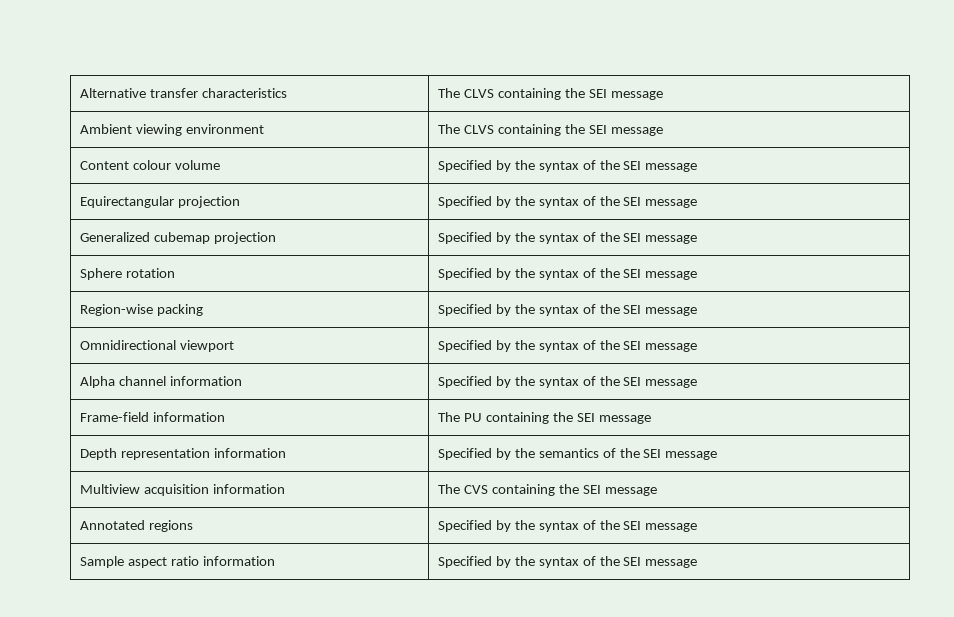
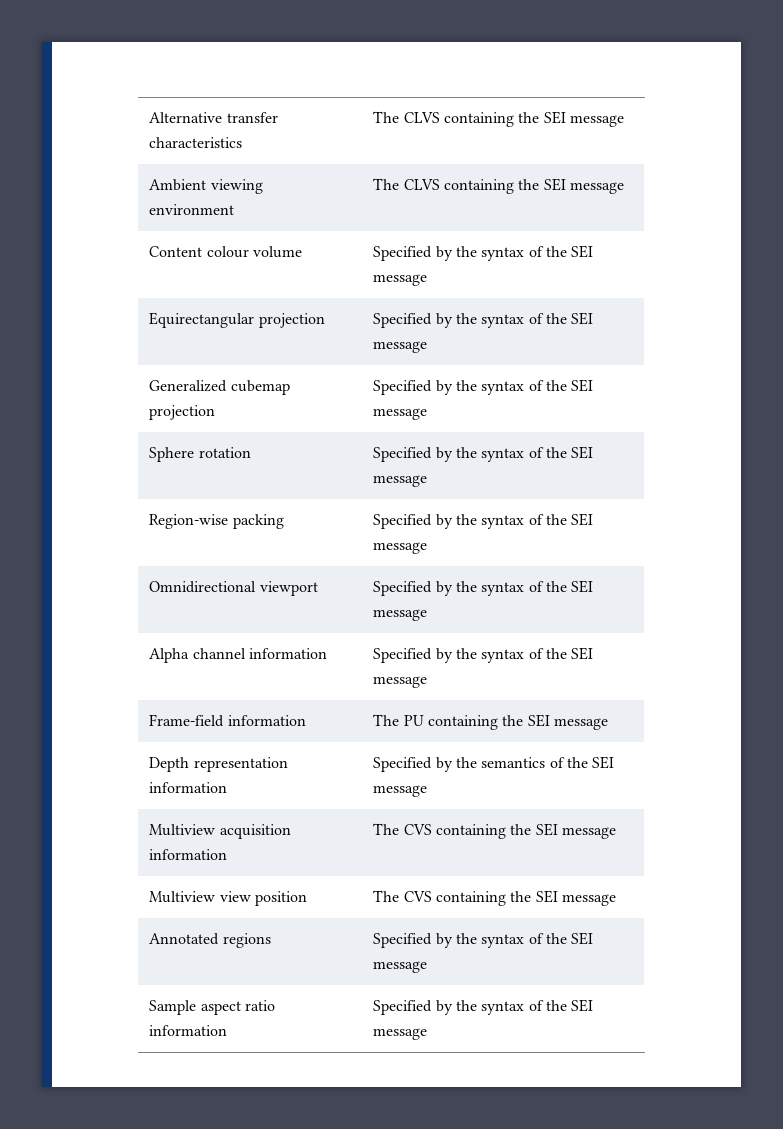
+ Multiview view position | The CVS containing the SEI message

